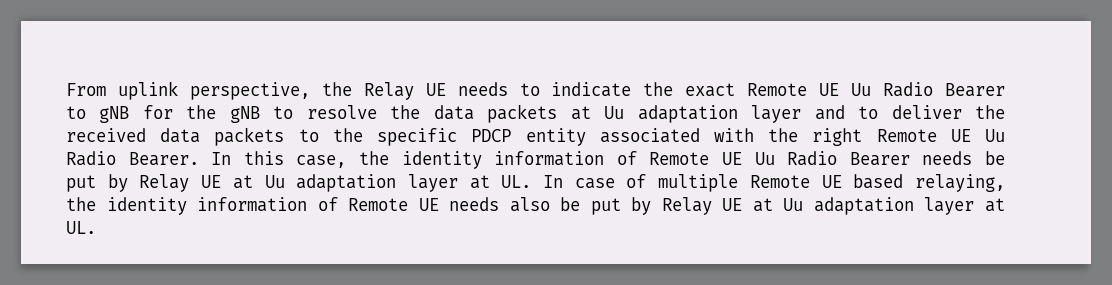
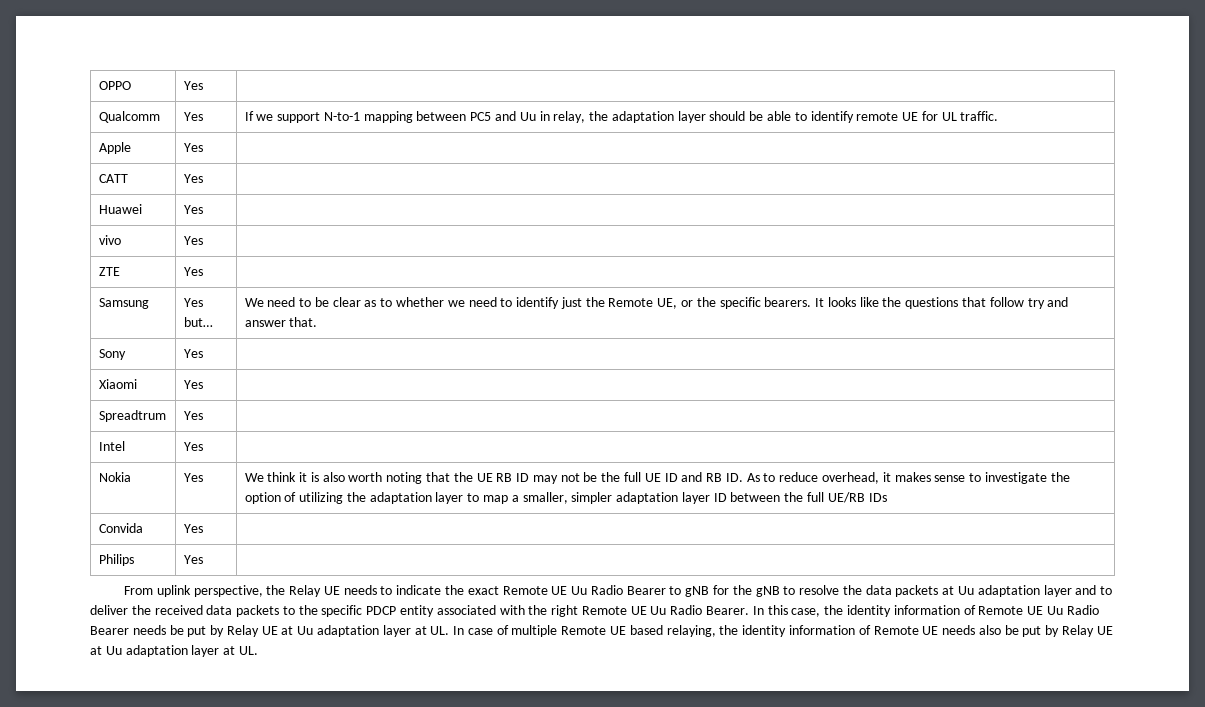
+ OPPO | Yes |
+ Qualcomm | Yes | If we support N-to-1 mapping between PC5 and Uu in relay, the adaptation layer should be able to identify remote UE for UL traffic.
+ Apple | Yes |
+ CATT | Yes |
+ Huawei | Yes |
+ vivo | Yes |
+ ZTE | Yes |
+ Samsung | Yes but… | We need to be clear as to whether we need to identify just the Remote UE, or the specific bearers. It looks like the questions that follow try and answer that.
+ Sony | Yes |
+ Xiaomi | Yes |
+ Spreadtrum | Yes |
+ Intel | Yes |
+ Nokia | Yes | We think it is also worth noting that the UE RB ID may not be the full UE ID and RB ID. As to reduce overhead, it makes sense to investigate the option of utilizing the adaptation layer to map a smaller, simpler adaptation layer ID between the full UE/RB IDs
+ Convida | Yes |
+ Philips | Yes |

